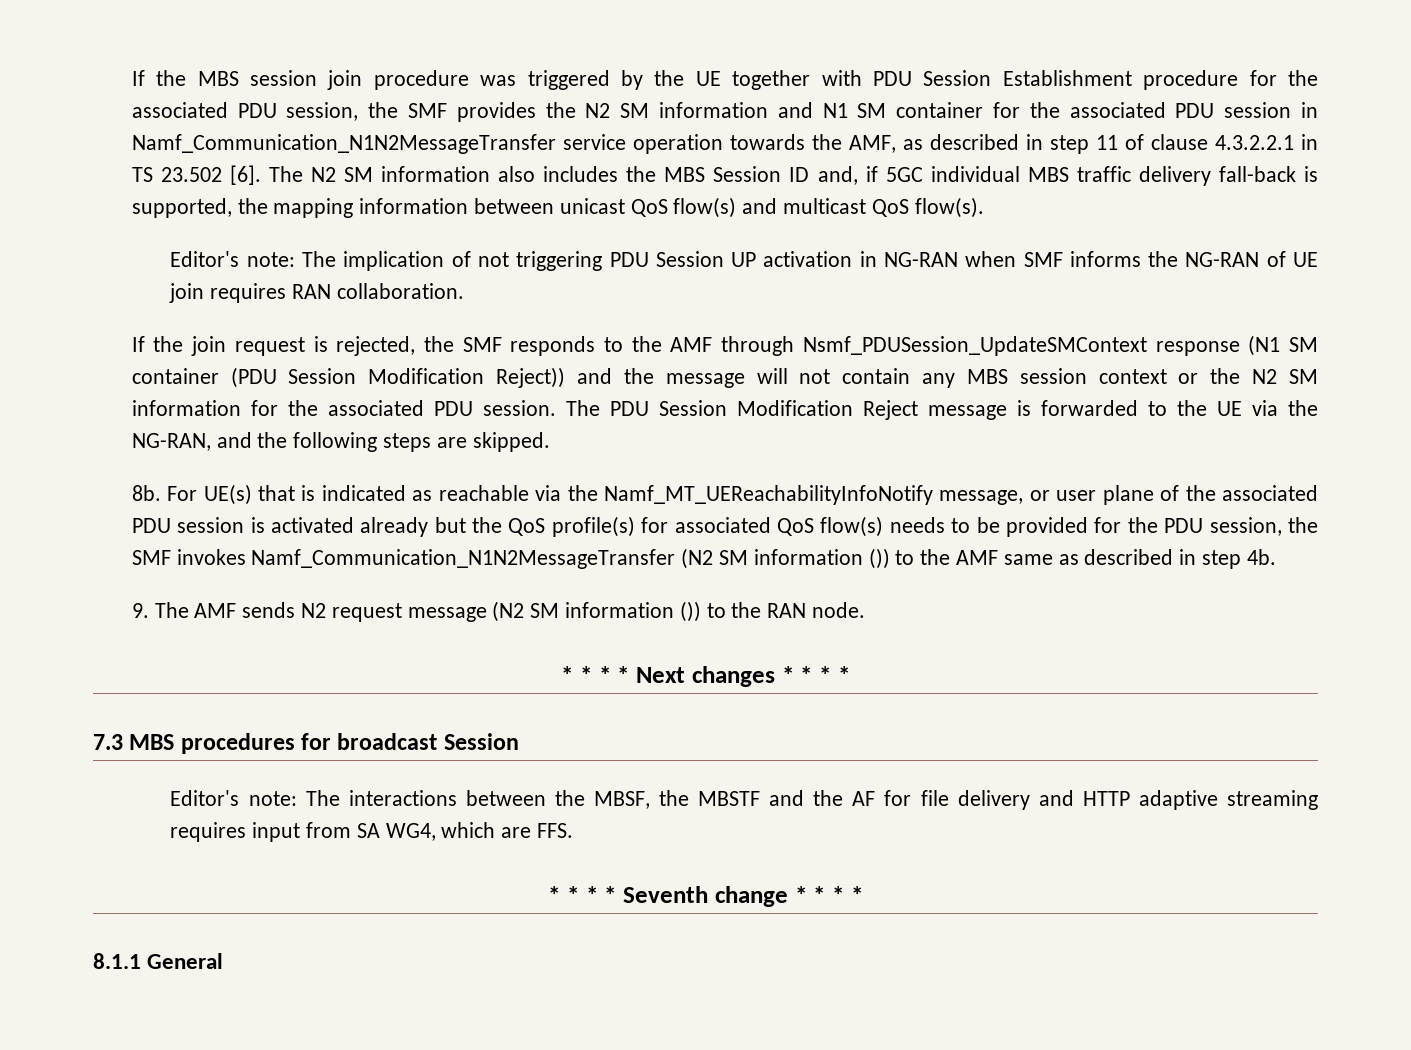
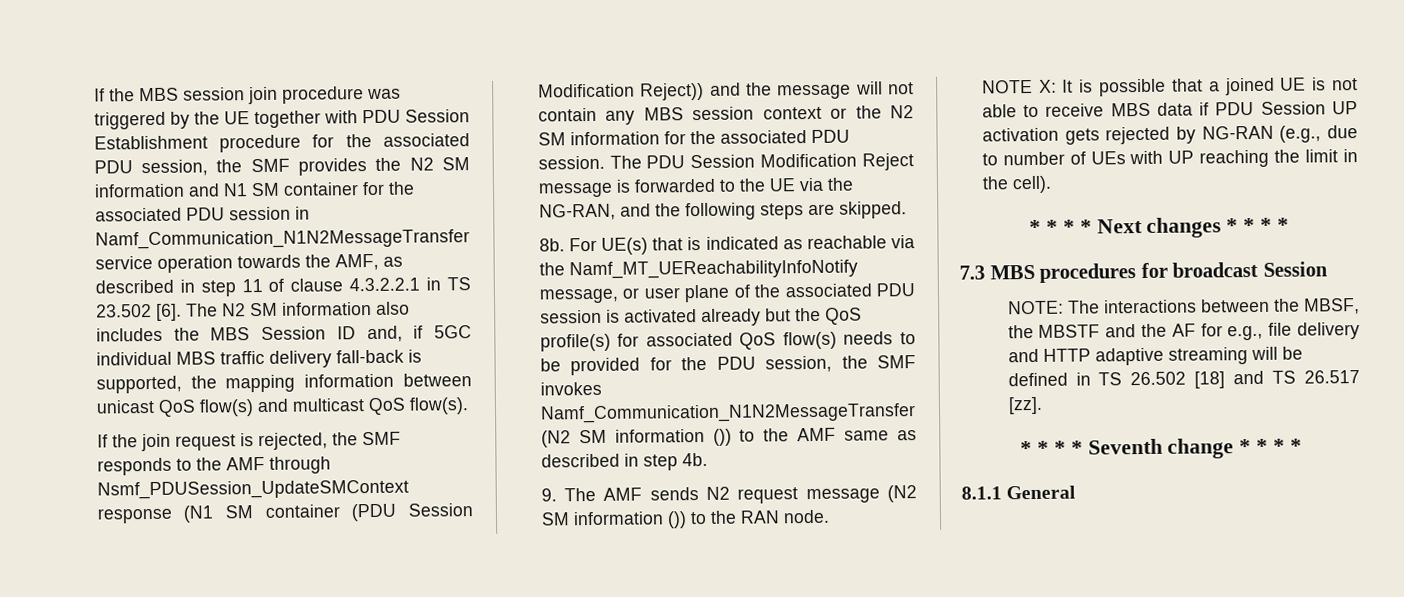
- Editor's note: The implication of not triggering PDU Session UP activation in NG-RAN when SMF informs the NG-RAN of UE join requires RAN collaboration.
+ NOTE X: It is possible that a joined UE is not able to receive MBS data if PDU Session UP activation gets rejected by NG-RAN (e.g., due to number of UEs with UP reaching the limit in the cell).
- Editor's note: The interactions between the MBSF, the MBSTF and the AF for file delivery and HTTP adaptive streaming requires input from SA WG4, which are FFS.
+ NOTE: The interactions between the MBSF, the MBSTF and the AF for e.g., file delivery and HTTP adaptive streaming will be defined in TS 26.502 [18] and TS 26.517 [zz].

